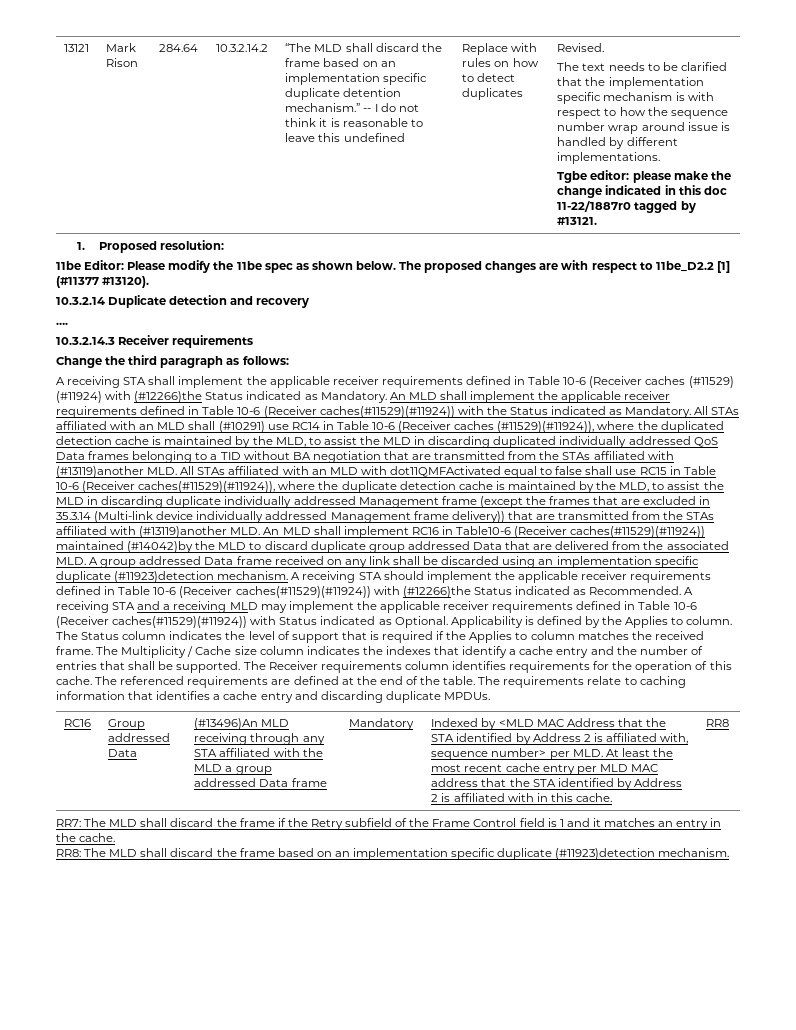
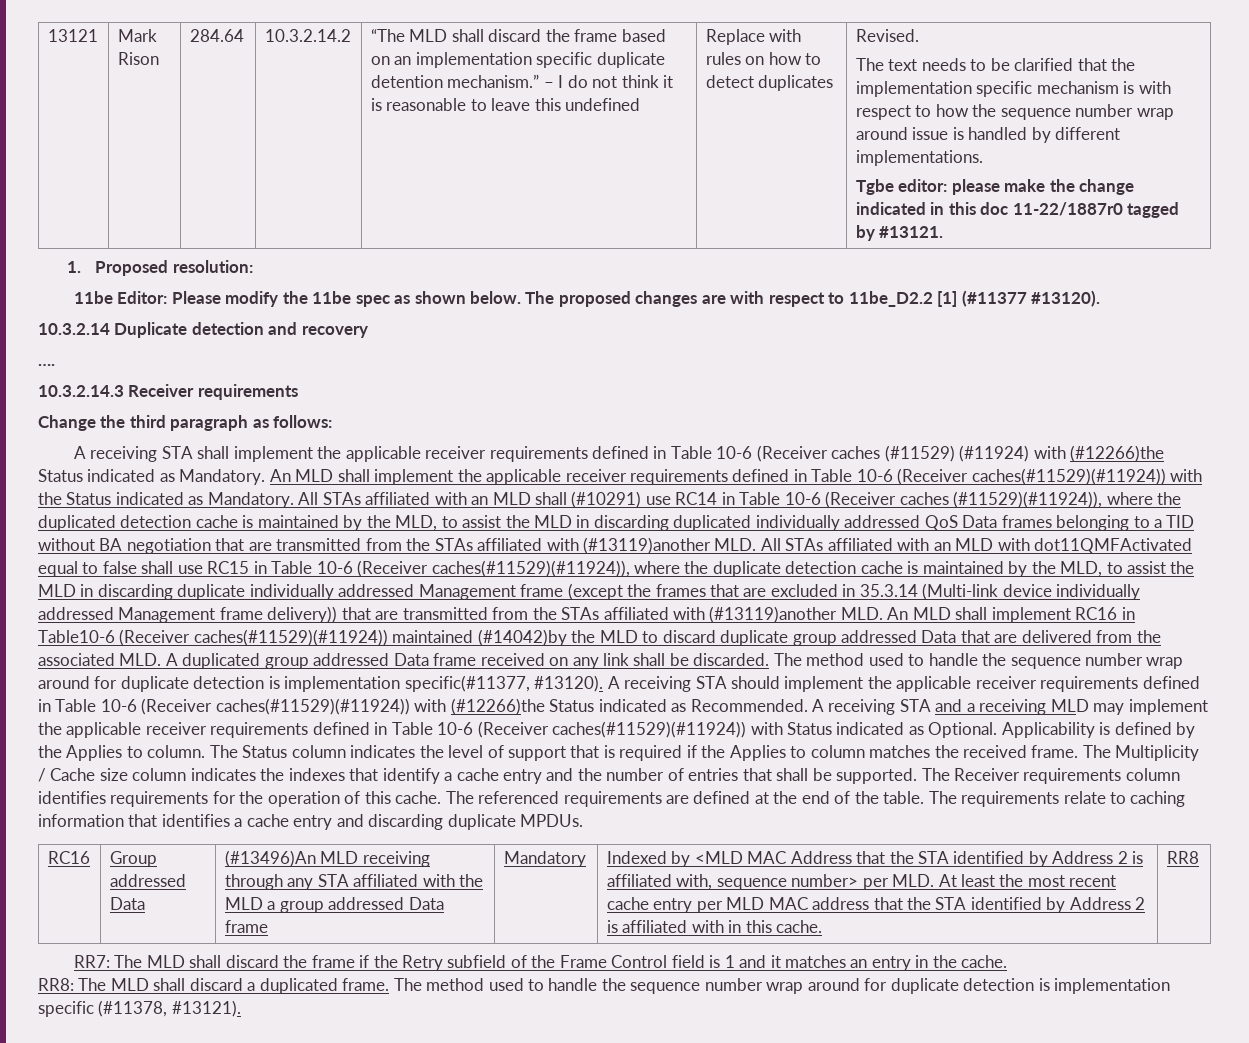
- -- I do not think it is reasonable to leave this undefined
+ – I do not think it is reasonable to leave this undefined
- All STAs affiliated with an MLD shall (#10291) use RC14 in Table 10-6 (Receiver caches (#11529)(#11924)), where the duplicated detection cache is maintained by the MLD, to assist the MLD in discarding duplicated individually addressed QoS Data frames belonging to a TID without BA negotiation that are transmitted from the STAs affiliated with (#13119)another MLD. All STAs affiliated with an MLD with dot11QMFActivated equal to false shall use RC15 in Table 10-6 (Receiver caches(#11529)(#11924)), where the duplicate detection cache is maintained by the MLD, to assist the MLD in discarding duplicate individually addressed Management frame (except the frames that are excluded in 35.3.14 (Multi-link device individually addressed Management frame delivery)) that are transmitted from the STAs affiliated with (#13119)another MLD. An MLD shall implement RC16 in Table10-6 (Receiver caches(#11529)(#11924)) maintained (#14042)by the MLD to discard duplicate group addressed Data that are delivered from the associated MLD. A group addressed Data frame received on any link shall be discarded using an implementation specific duplicate (#11923)detection mechanism.
+ All STAs affiliated with an MLD shall (#10291) use RC14 in Table 10-6 (Receiver caches (#11529)(#11924)), where the duplicated detection cache is maintained by the MLD, to assist the MLD in discarding duplicated individually addressed QoS Data frames belonging to a TID without BA negotiation that are transmitted from the STAs affiliated with (#13119)another MLD. All STAs affiliated with an MLD with dot11QMFActivated equal to false shall use RC15 in Table 10-6 (Receiver caches(#11529)(#11924)), where the duplicate detection cache is maintained by the MLD, to assist the MLD in discarding duplicate individually addressed Management frame (except the frames that are excluded in 35.3.14 (Multi-link device individually addressed Management frame delivery)) that are transmitted from the STAs affiliated with (#13119)another MLD. An MLD shall implement RC16 in Table10-6 (Receiver caches(#11529)(#11924)) maintained (#14042)by the MLD to discard duplicate group addressed Data that are delivered from the associated MLD. A duplicated group addressed Data frame received on any link shall be discarded. The method used to handle the sequence number wrap around for duplicate detection is implementation specific(#11377, #13120).
- RR8: The MLD shall discard the frame based on an implementation specific duplicate (#11923)detection mechanism.
+ RR8: The MLD shall discard a duplicated frame. The method used to handle the sequence number wrap around for duplicate detection is implementation specific (#11378, #13121).

